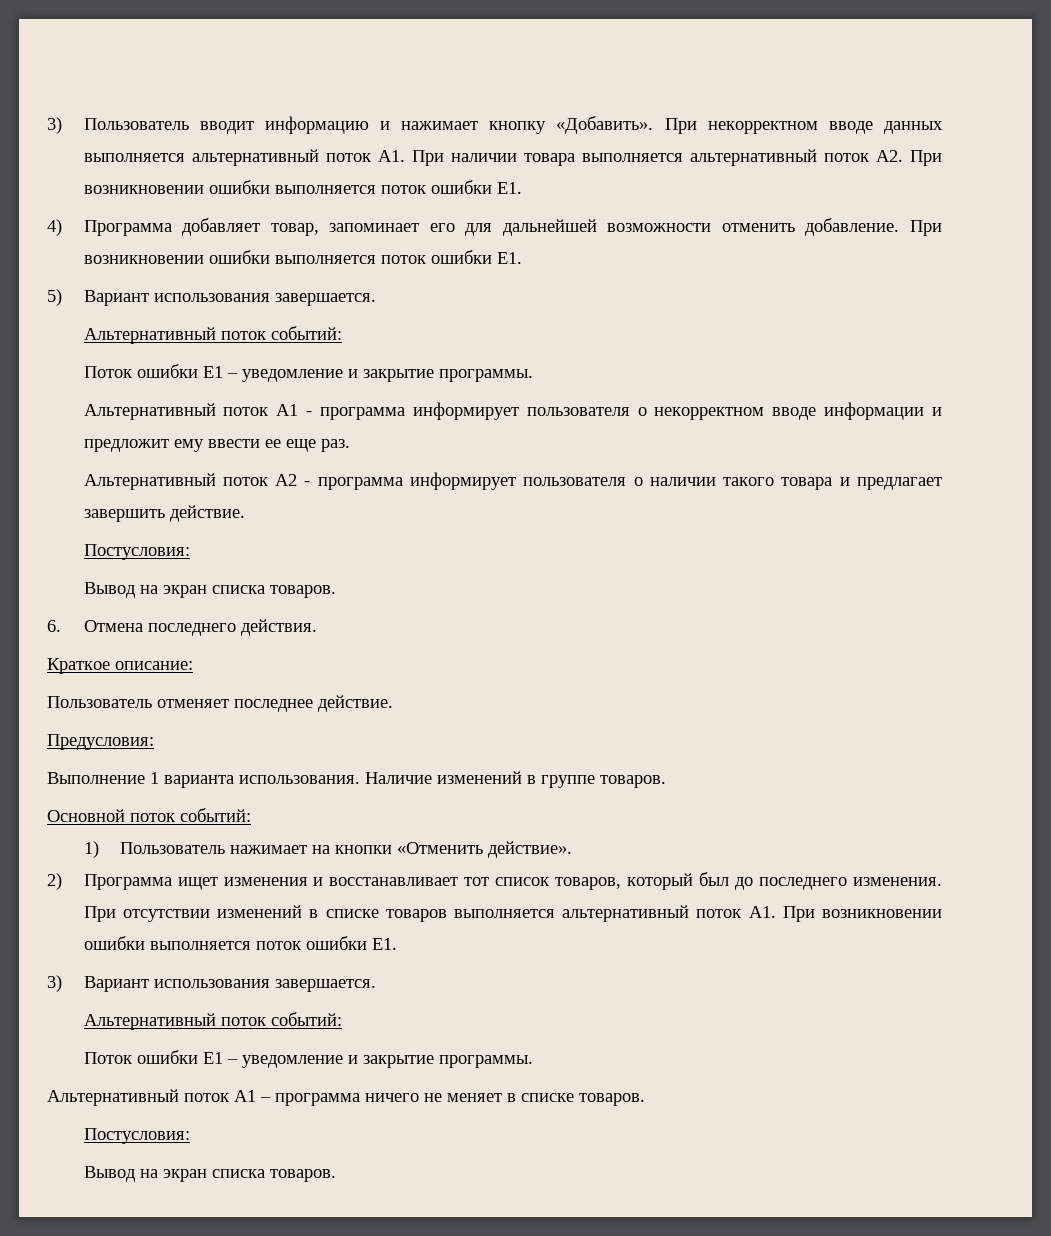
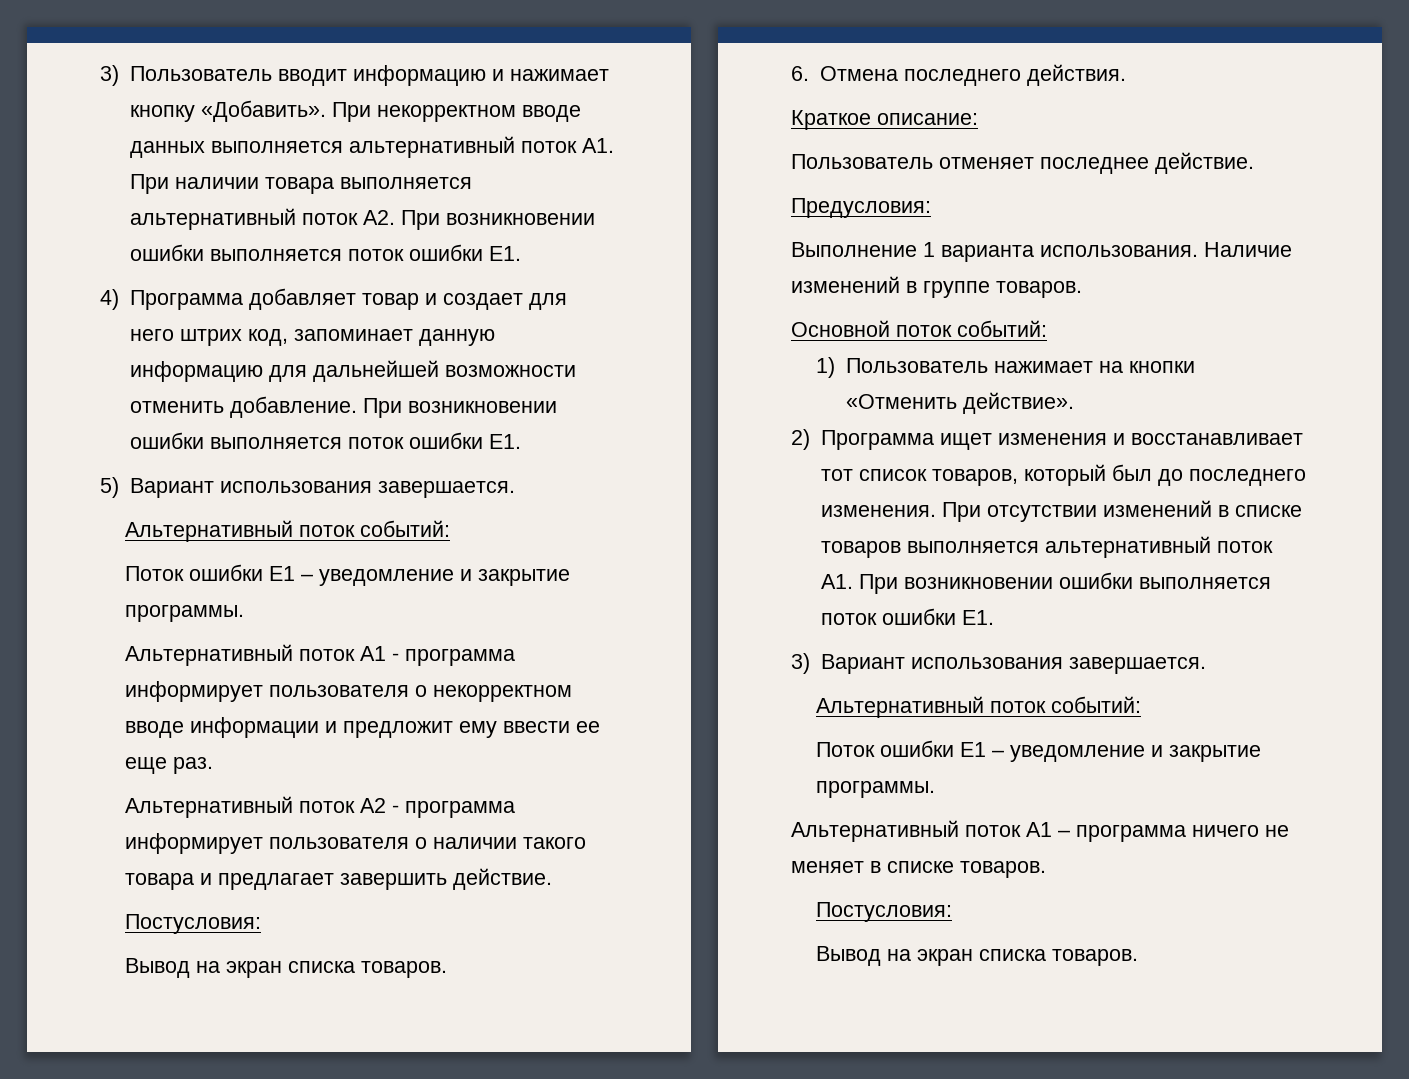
- 4) Программа добавляет товар, запоминает его для дальнейшей возможности отменить добавление.
+ 4) Программа добавляет товар и создает для него штрих код, запоминает данную информацию для дальнейшей возможности отменить добавление.

